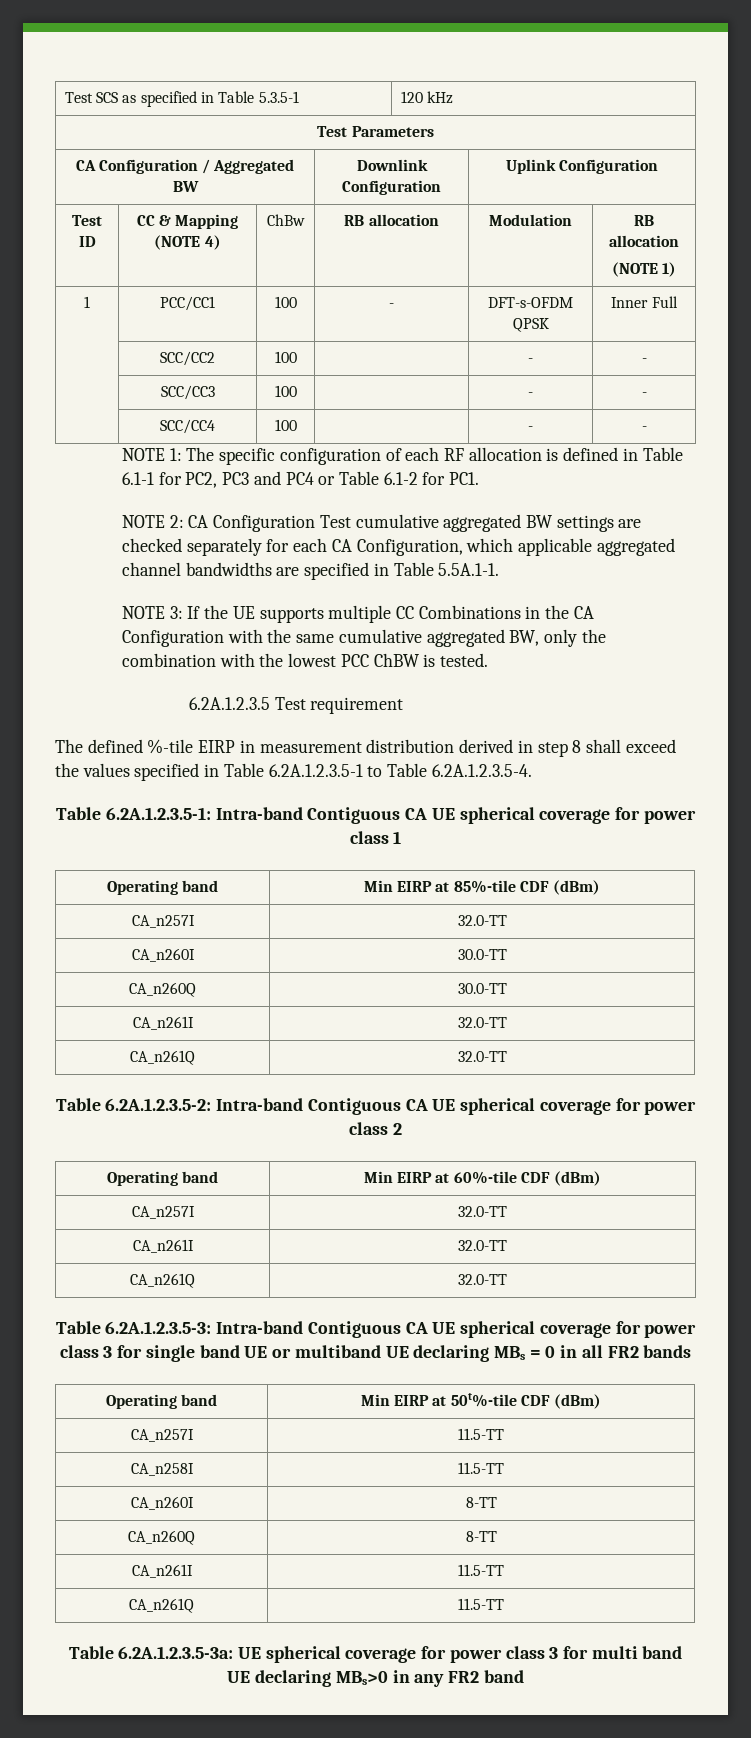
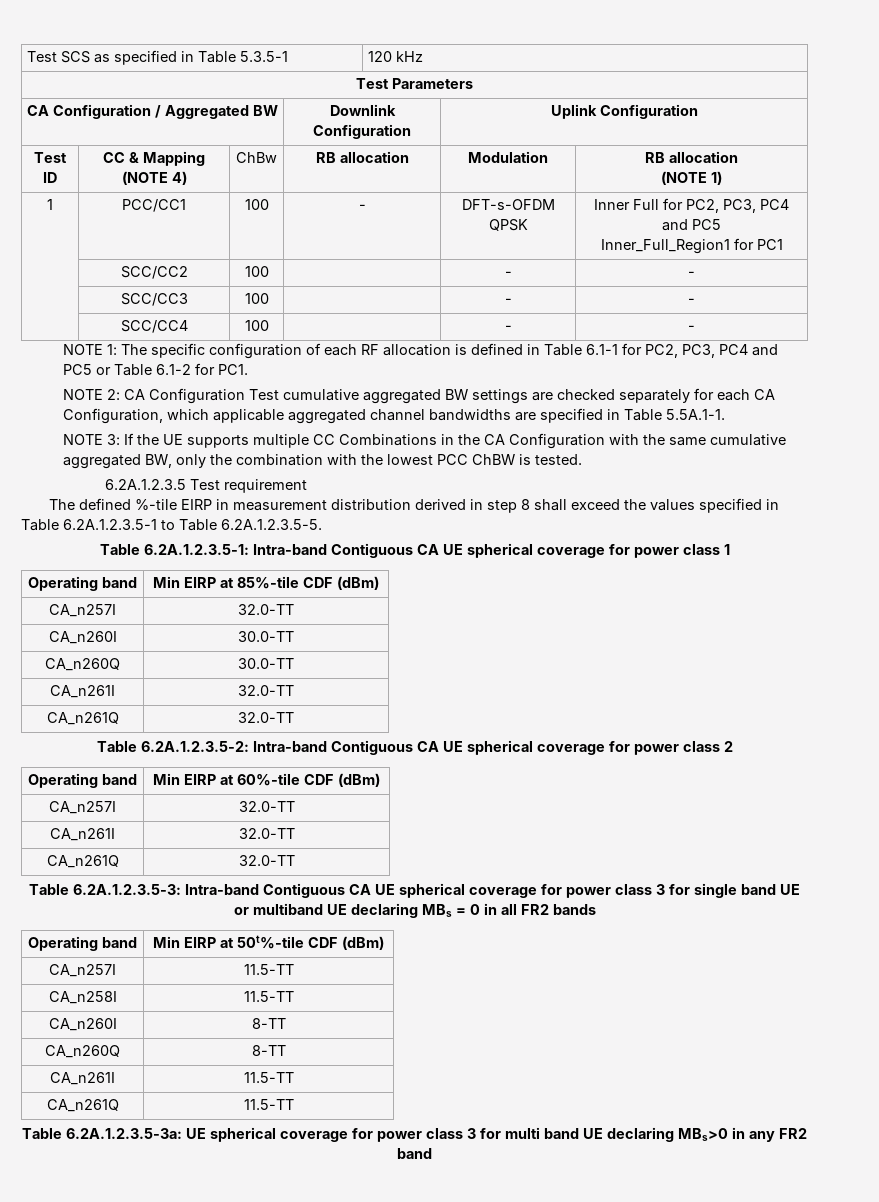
- 1 | PCC/CC1 | 100 | - | DFT-s-OFDM QPSK | Inner Full
+ 1 | PCC/CC1 | 100 | - | DFT-s-OFDM QPSK | Inner Full for PC2, PC3, PC4 and PC5
+ Inner_Full_Region1 for PC1
- NOTE 1: The specific configuration of each RF allocation is defined in Table 6.1-1 for PC2, PC3 and PC4 or Table 6.1-2 for PC1.
+ NOTE 1: The specific configuration of each RF allocation is defined in Table 6.1-1 for PC2, PC3, PC4 and PC5 or Table 6.1-2 for PC1.
- The defined %-tile EIRP in measurement distribution derived in step 8 shall exceed the values specified in Table 6.2A.1.2.3.5-1 to Table 6.2A.1.2.3.5-4.
+ The defined %-tile EIRP in measurement distribution derived in step 8 shall exceed the values specified in Table 6.2A.1.2.3.5-1 to Table 6.2A.1.2.3.5-5.

